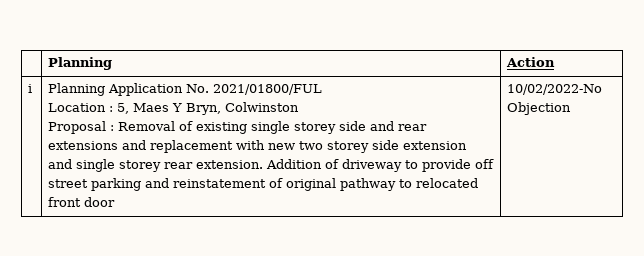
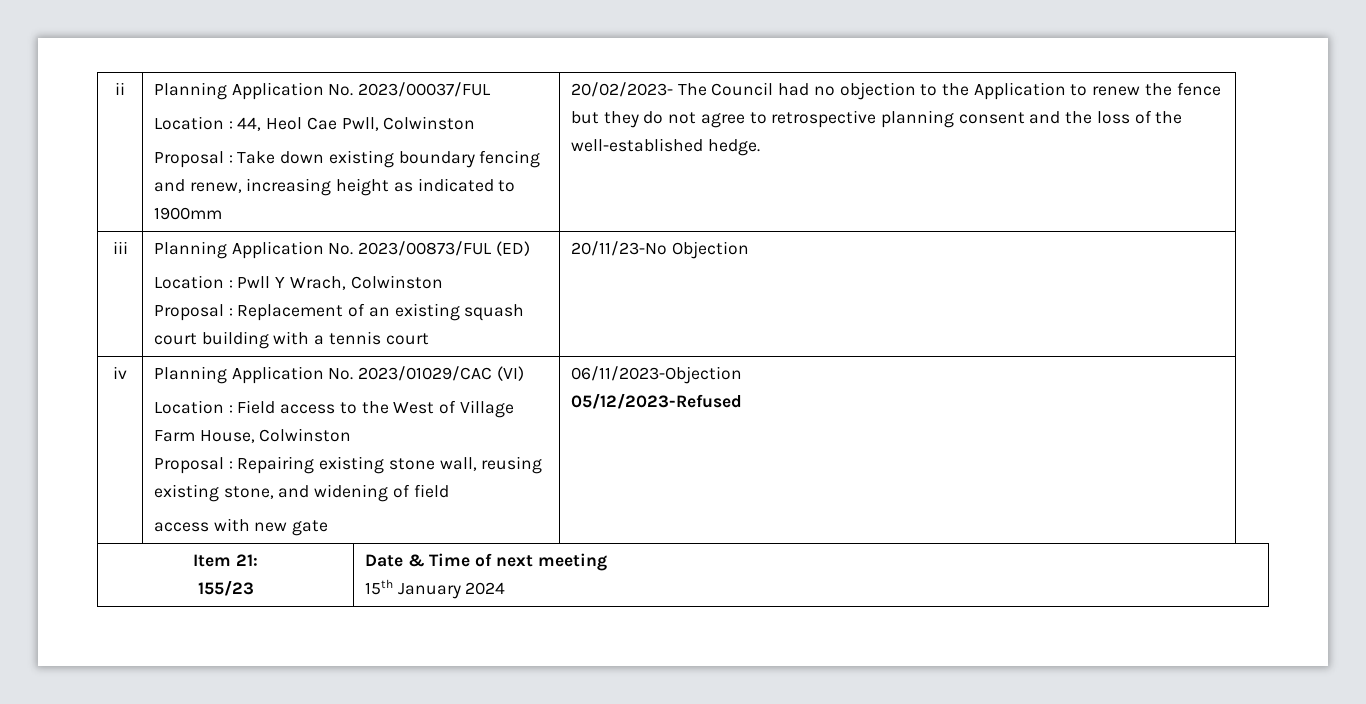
- Planning | Action
- i | Planning Application No. 2021/01800/FUL
- Location : 5, Maes Y Bryn, Colwinston
- Proposal : Removal of existing single storey side and rear extensions and replacement with new two storey side extension and single storey rear extension. Addition of driveway to provide off street parking and reinstatement of original pathway to relocated front door | 10/02/2022-No Objection
+ ii | Planning Application No. 2023/00037/FUL
+ Location : 44, Heol Cae Pwll, Colwinston
+ Proposal : Take down existing boundary fencing and renew, increasing height as indicated to 1900mm | 20/02/2023- The Council had no objection to the Application to renew the fence but they do not agree to retrospective planning consent and the loss of the well-established hedge.
+ iii | Planning Application No. 2023/00873/FUL (ED)
+ Location : Pwll Y Wrach, Colwinston
+ Proposal : Replacement of an existing squash court building with a tennis court | 20/11/23-No Objection
+ iv | Planning Application No. 2023/01029/CAC (VI)
+ Location : Field access to the West of Village Farm House, Colwinston
+ Proposal : Repairing existing stone wall, reusing existing stone, and widening of field
+ access with new gate | 06/11/2023-Objection
+ 05/12/2023-Refused
+ Item 21:
+ 155/23 | Date & Time of next meeting
+ 15th January 2024

